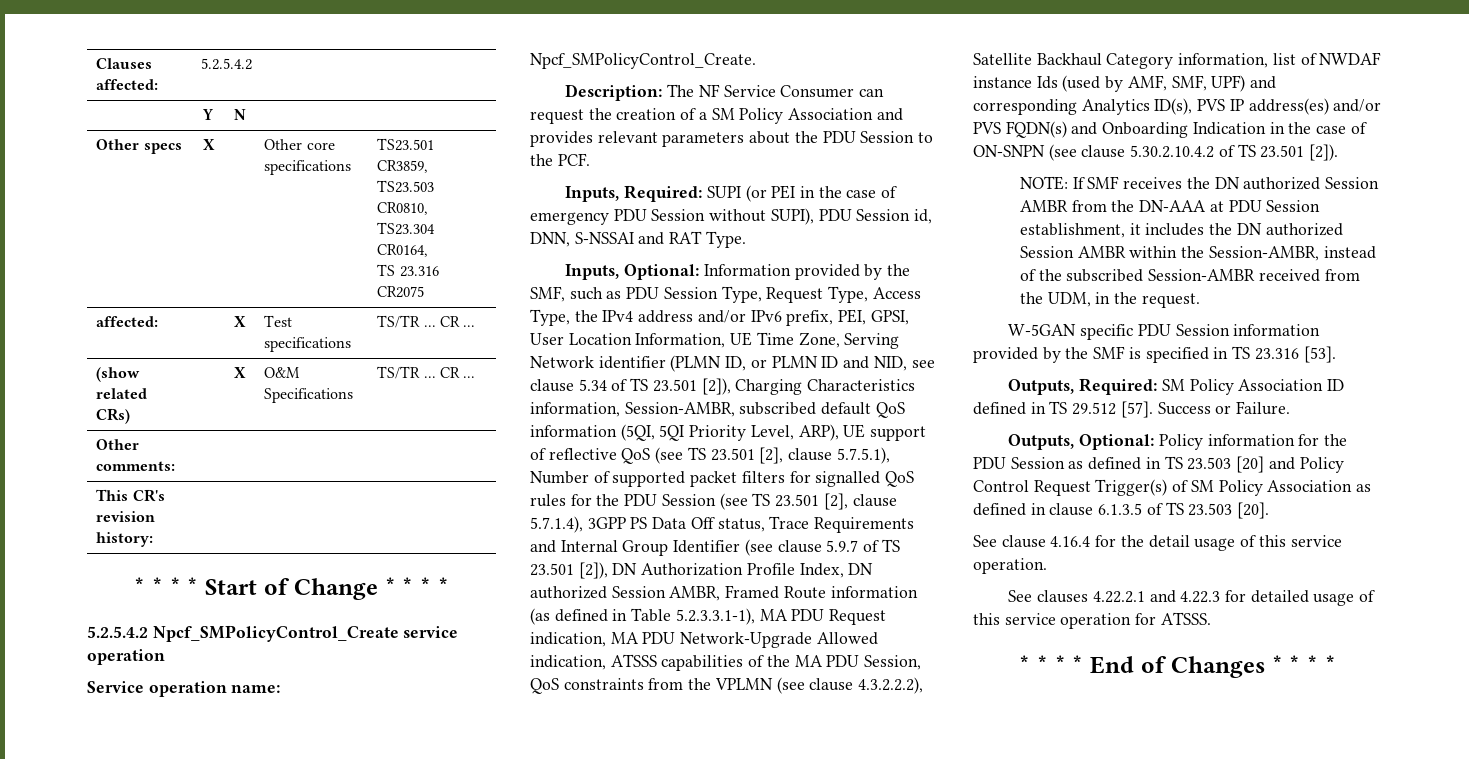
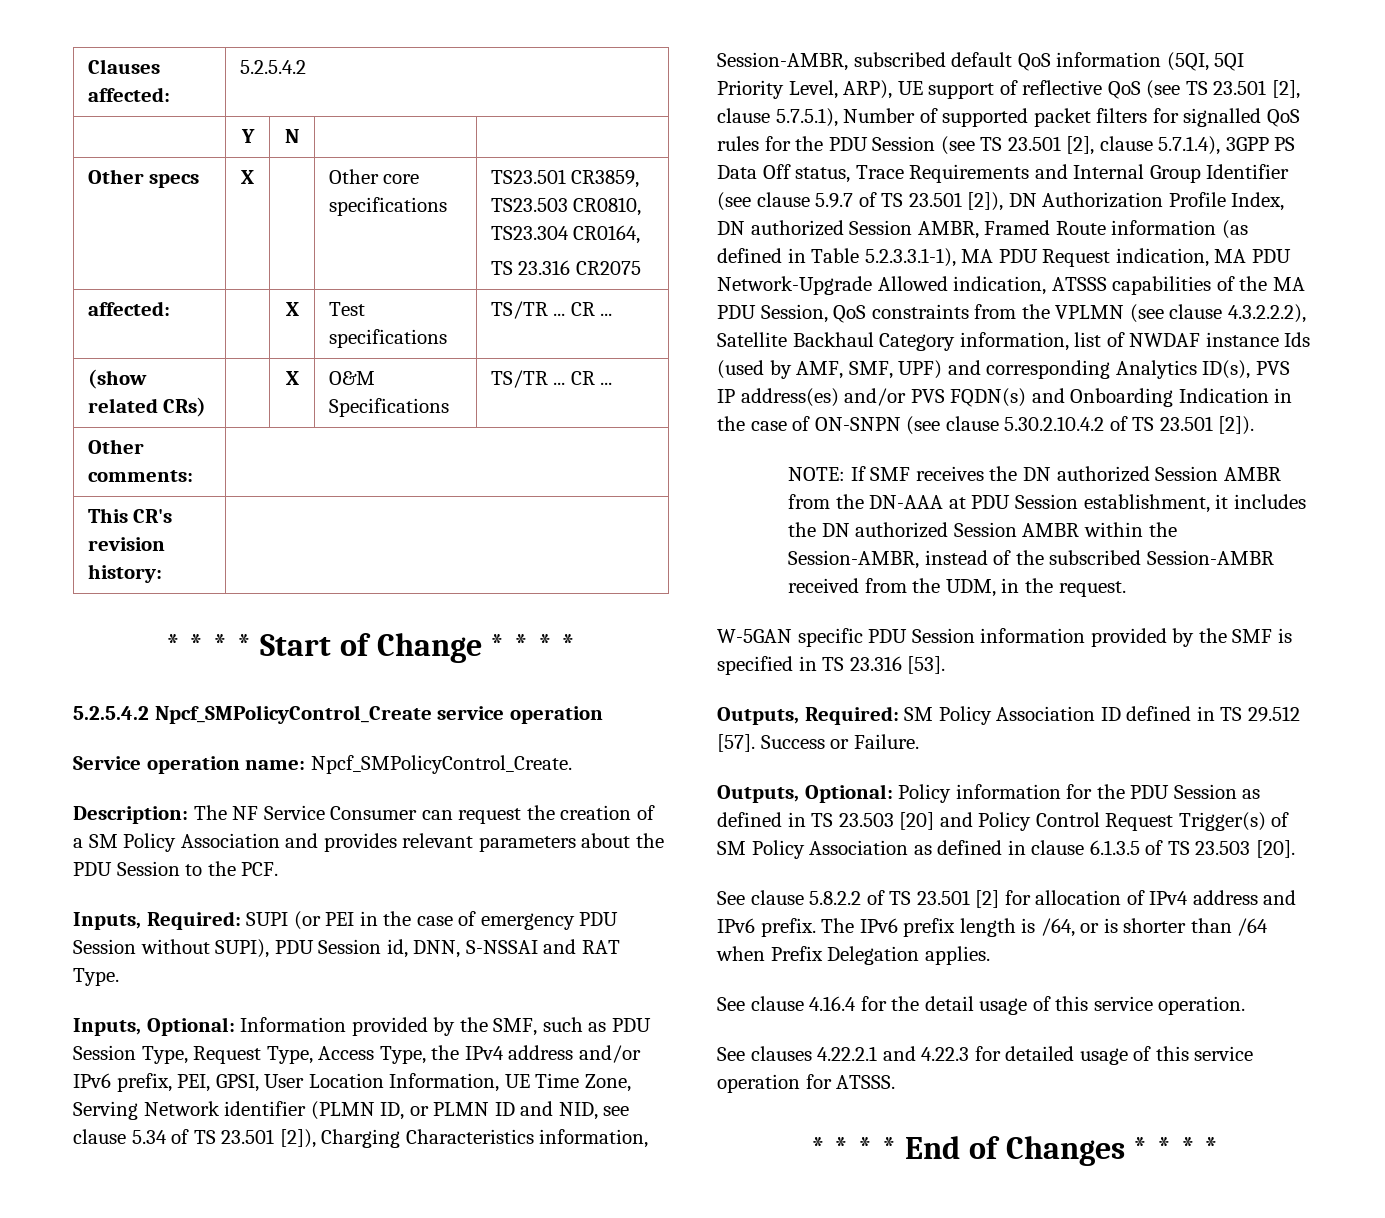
+ See clause 5.8.2.2 of TS 23.501 [2] for allocation of IPv4 address and IPv6 prefix. The IPv6 prefix length is /64, or is shorter than /64 when Prefix Delegation applies.

